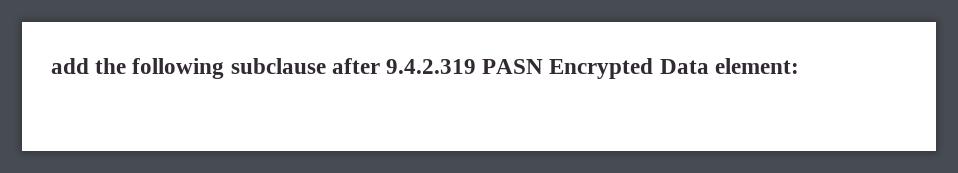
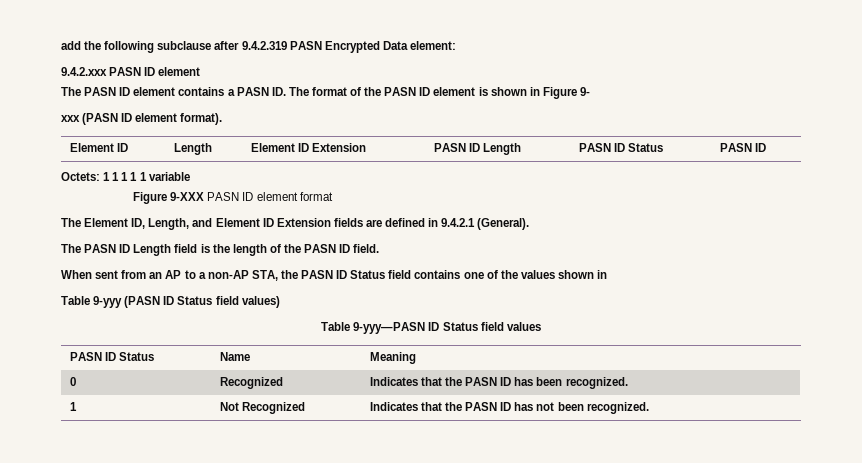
+ 9.4.2.xxx PASN ID element
+ The PASN ID element contains a PASN ID. The format of the PASN ID element is shown in Figure 9-
+ xxx (PASN ID element format).
+ Element ID | Length | Element ID Extension | PASN ID Length | PASN ID Status | PASN ID
+ Octets: 1 1 1 1 1 variable
+ Figure 9-XXX PASN ID element format
+ The Element ID, Length, and Element ID Extension fields are defined in 9.4.2.1 (General).
+ The PASN ID Length field is the length of the PASN ID field.
+ When sent from an AP to a non-AP STA, the PASN ID Status field contains one of the values shown in
+ Table 9-yyy (PASN ID Status field values)
+ Table 9-yyy—PASN ID Status field values
+ PASN ID Status | Name | Meaning
+ 0 | Recognized | Indicates that the PASN ID has been recognized.
+ 1 | Not Recognized | Indicates that the PASN ID has not been recognized.

